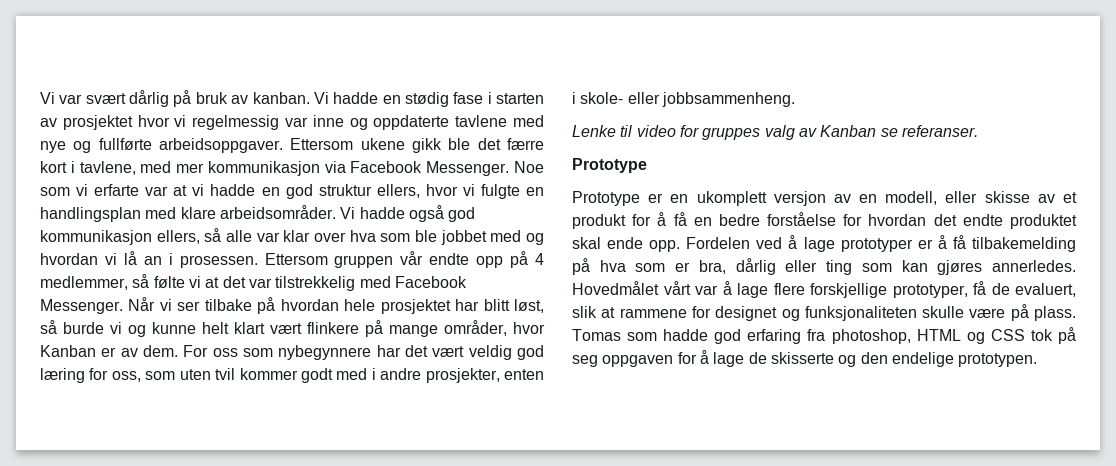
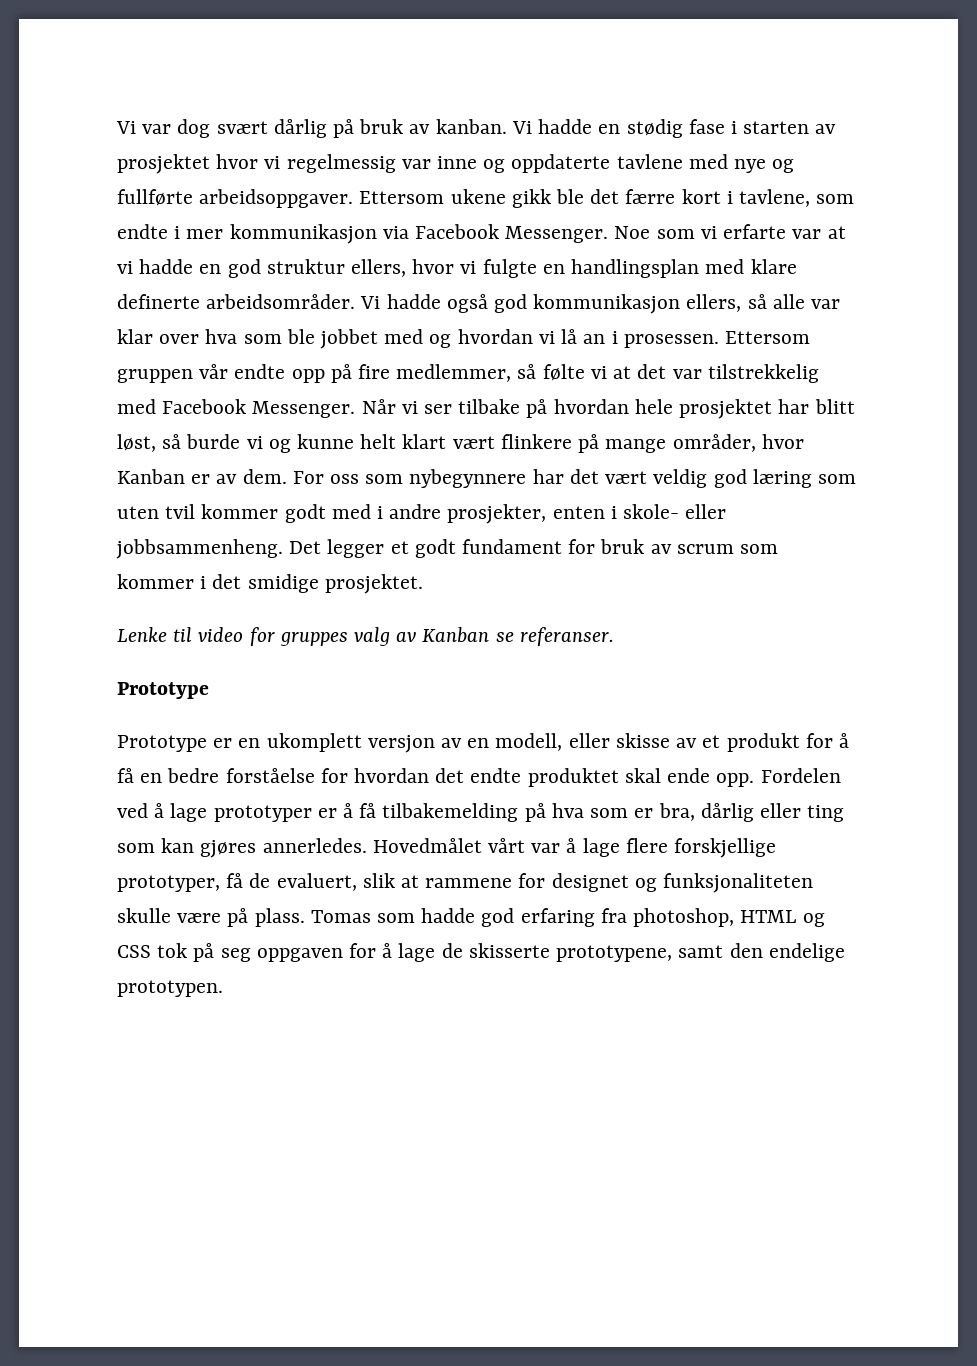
- Vi var svært dårlig på bruk av kanban.
+ Vi var dog svært dårlig på bruk av kanban.
- Ettersom ukene gikk ble det færre kort i tavlene, med mer kommunikasjon via Facebook Messenger.
+ Ettersom ukene gikk ble det færre kort i tavlene, som endte i mer kommunikasjon via Facebook Messenger.
- Noe som vi erfarte var at vi hadde en god struktur ellers, hvor vi fulgte en handlingsplan med klare arbeidsområder.
+ Noe som vi erfarte var at vi hadde en god struktur ellers, hvor vi fulgte en handlingsplan med klare definerte arbeidsområder.
- Ettersom gruppen vår endte opp på 4 medlemmer, så følte vi at det var tilstrekkelig med Facebook Messenger.
+ Ettersom gruppen vår endte opp på fire medlemmer, så følte vi at det var tilstrekkelig med Facebook Messenger.
- For oss som nybegynnere har det vært veldig god læring for oss, som uten tvil kommer godt med i andre prosjekter, enten i skole- eller jobbsammenheng.
+ For oss som nybegynnere har det vært veldig god læring som uten tvil kommer godt med i andre prosjekter, enten i skole- eller jobbsammenheng. Det legger et godt fundament for bruk av scrum som kommer i det smidige prosjektet.
- Tomas som hadde god erfaring fra photoshop, HTML og CSS tok på seg oppgaven for å lage de skisserte og den endelige prototypen.
+ Tomas som hadde god erfaring fra photoshop, HTML og CSS tok på seg oppgaven for å lage de skisserte prototypene, samt den endelige prototypen.

